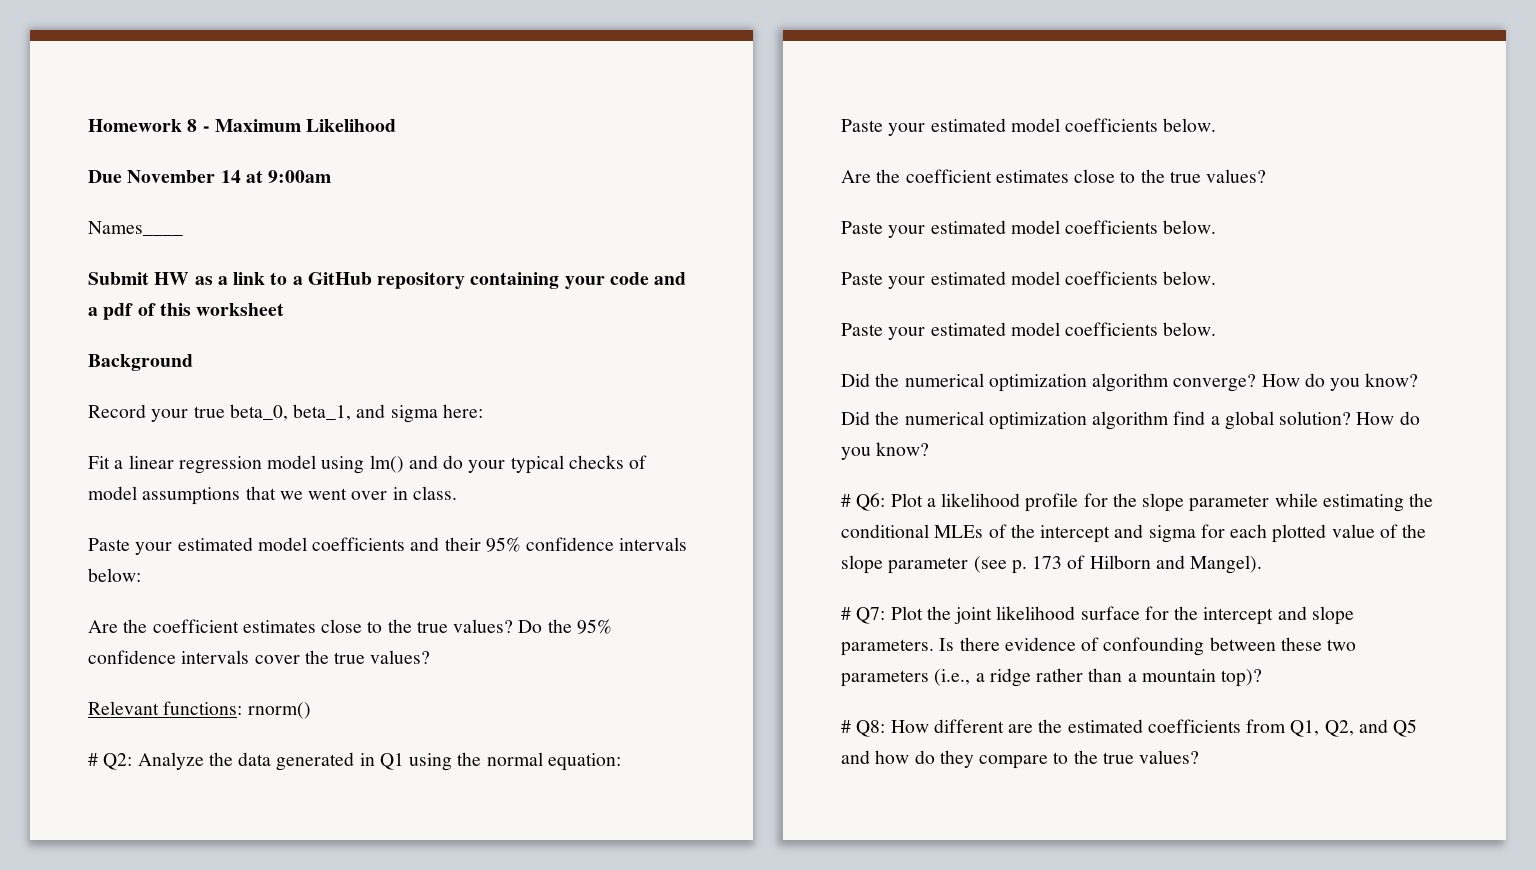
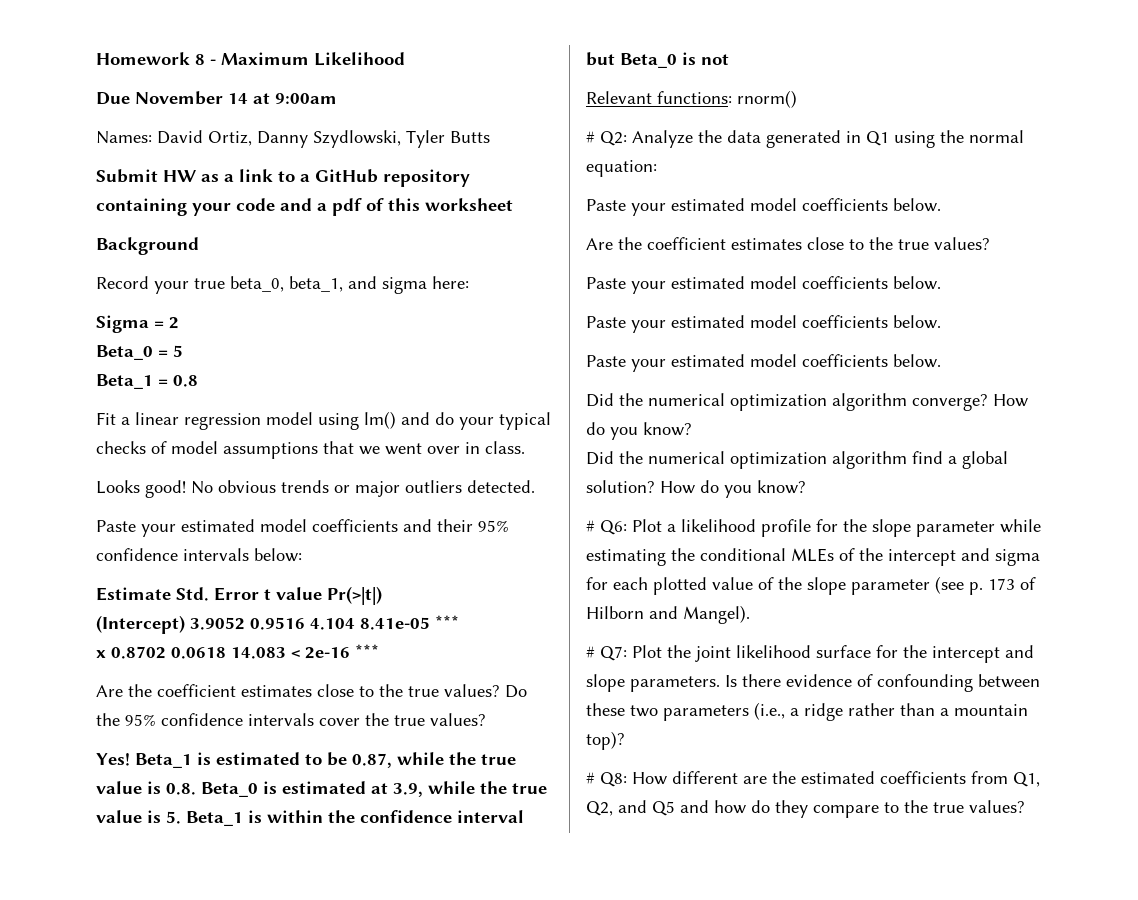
- Names____
+ Names: David Ortiz, Danny Szydlowski, Tyler Butts
+ Sigma = 2
+ Beta_0 = 5
+ Beta_1 = 0.8
+ Looks good! No obvious trends or major outliers detected.
+ Estimate Std. Error t value Pr(>|t|)
+ (Intercept) 3.9052 0.9516 4.104 8.41e-05 ***
+ x 0.8702 0.0618 14.083 < 2e-16 ***
+ Yes! Beta_1 is estimated to be 0.87, while the true value is 0.8. Beta_0 is estimated at 3.9, while the true value is 5. Beta_1 is within the confidence interval but Beta_0 is not

